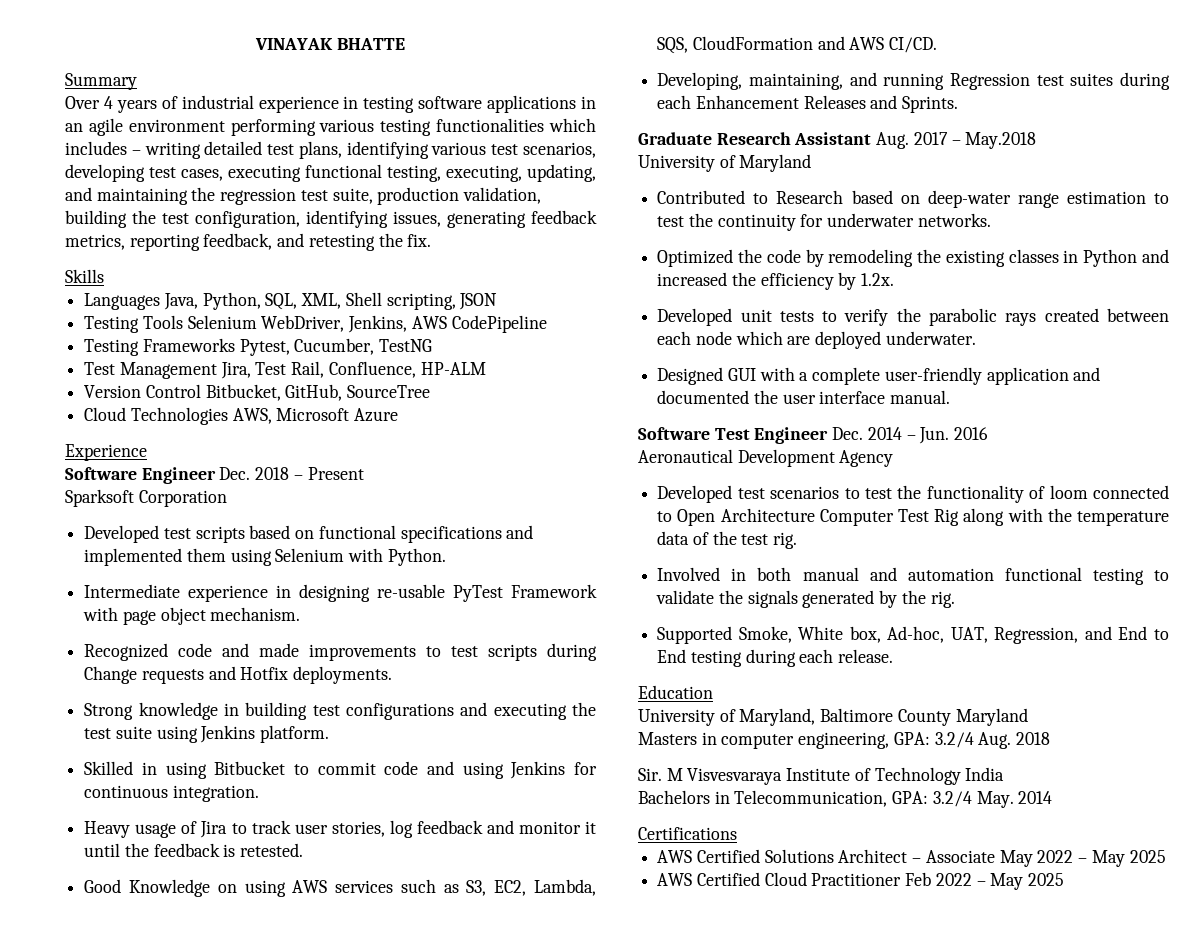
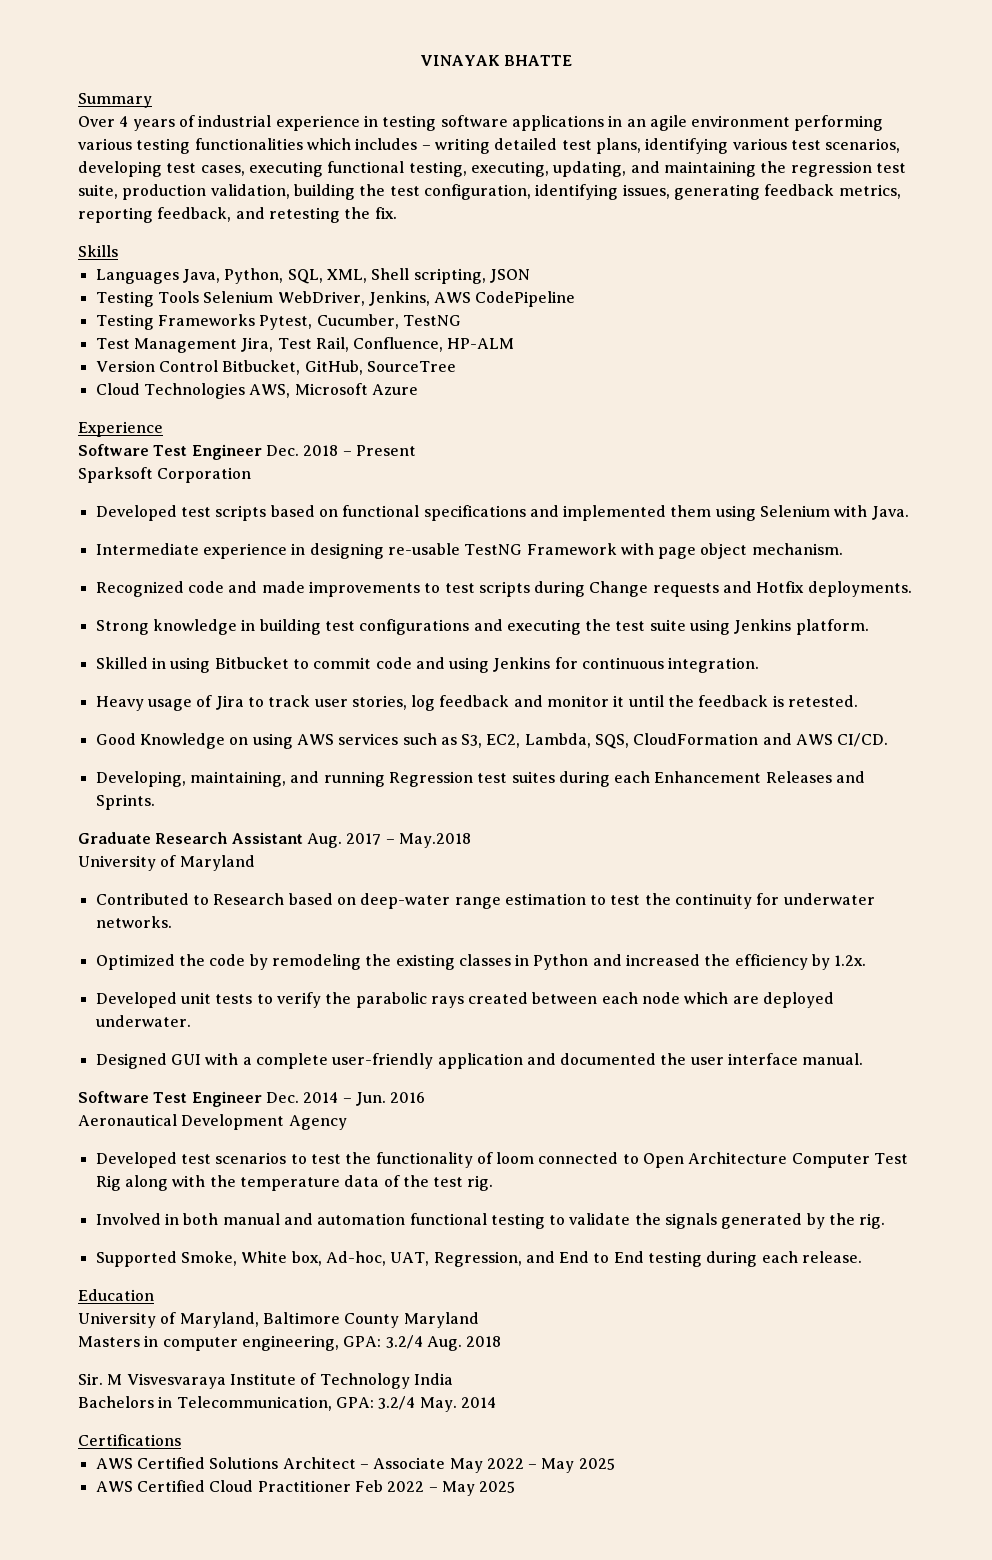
- Software Engineer Dec. 2018 – Present
+ Software Test Engineer Dec. 2018 – Present
- Developed test scripts based on functional specifications and implemented them using Selenium with Python.
+ Developed test scripts based on functional specifications and implemented them using Selenium with Java.
- Intermediate experience in designing re-usable PyTest Framework with page object mechanism.
+ Intermediate experience in designing re-usable TestNG Framework with page object mechanism.

